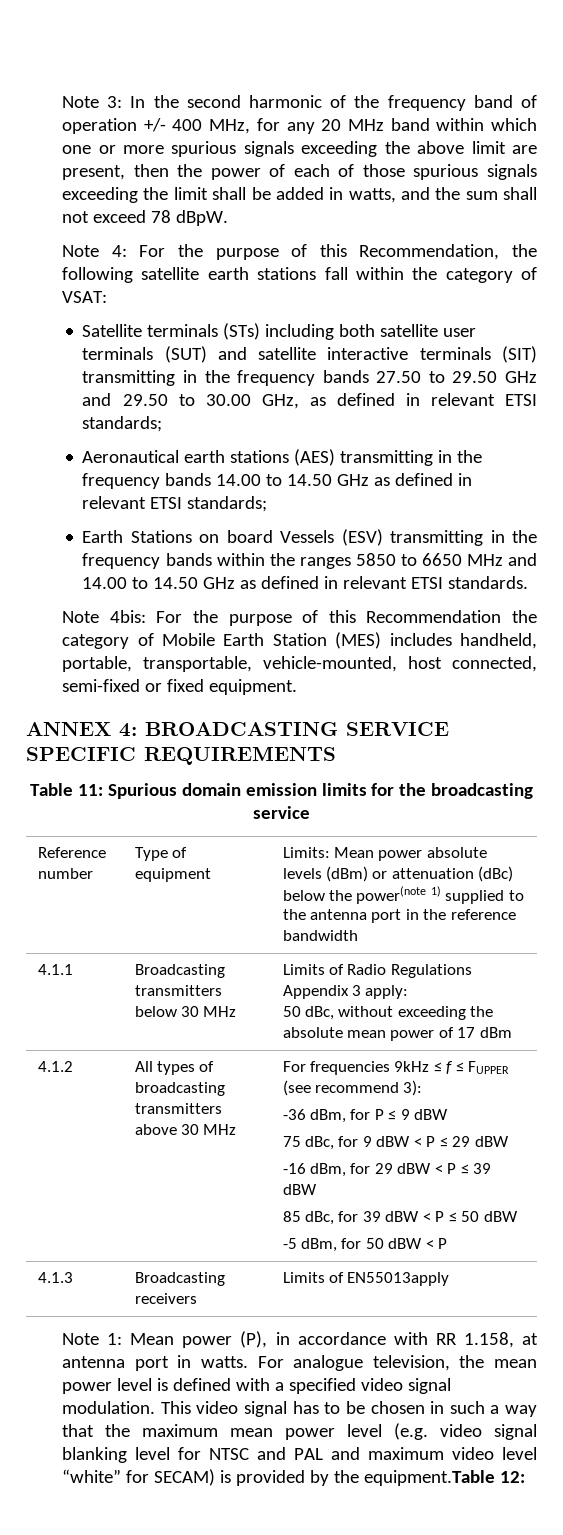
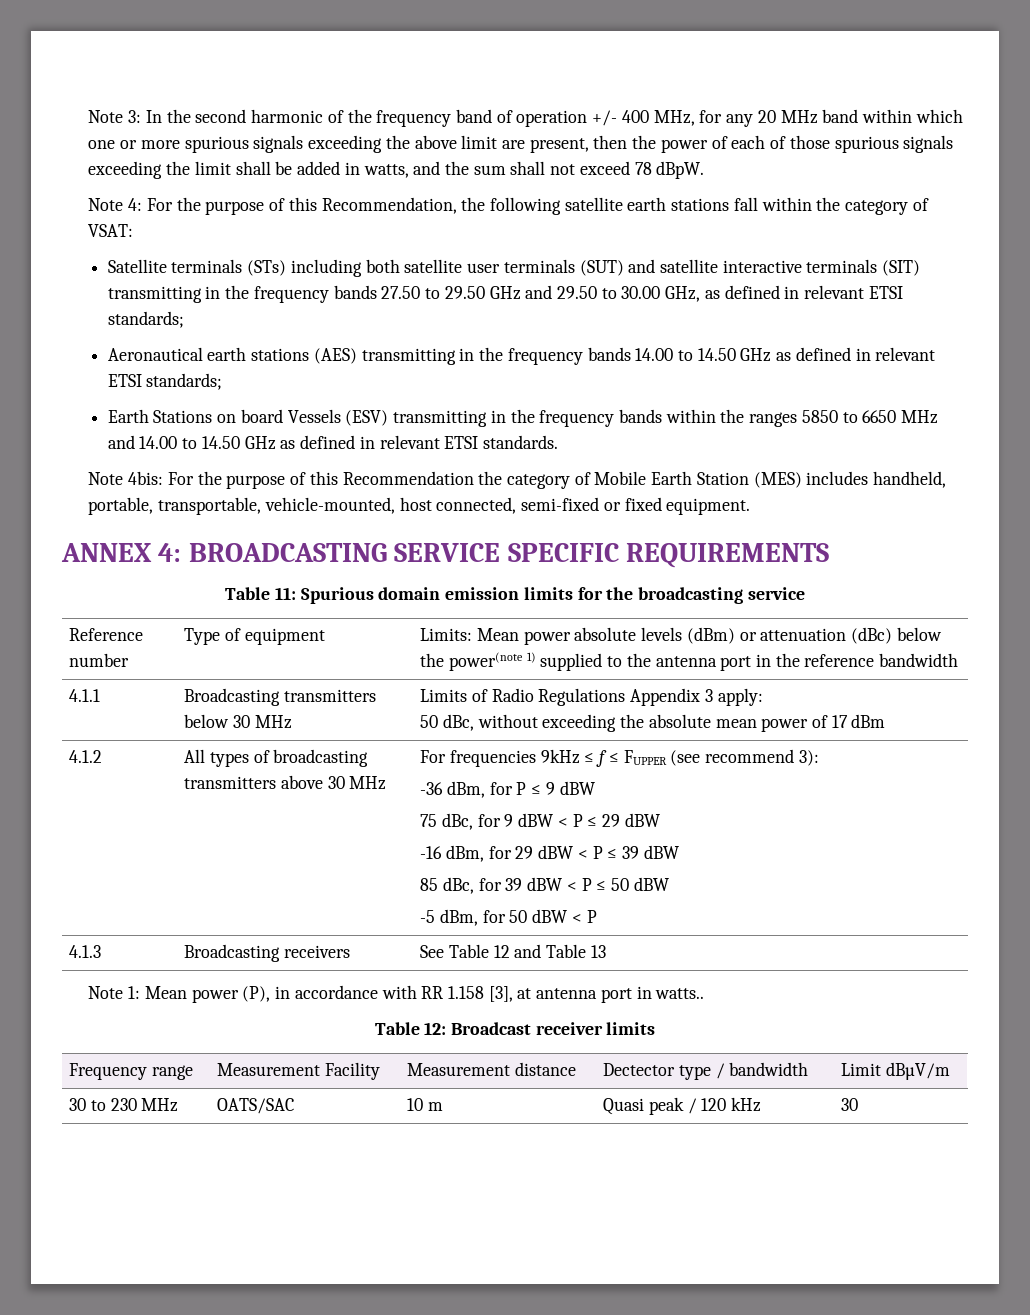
- 4.1.3 | Broadcasting receivers | Limits of EN55013apply
+ 4.1.3 | Broadcasting receivers | See Table 12 and Table 13
- Note 1: Mean power (P), in accordance with RR 1.158, at antenna port in watts. For analogue television, the mean power level is defined with a specified video signal modulation. This video signal has to be chosen in such a way that the maximum mean power level (e.g. video signal blanking level for NTSC and PAL and maximum video level “white” for SECAM) is provided by the equipment.Table 12:
+ Note 1: Mean power (P), in accordance with RR 1.158 [3], at antenna port in watts..
+ Table 12: Broadcast receiver limits
+ Frequency range | Measurement Facility | Measurement distance | Dectector type / bandwidth | Limit dBµV/m
+ 30 to 230 MHz | OATS/SAC | 10 m | Quasi peak / 120 kHz | 30

